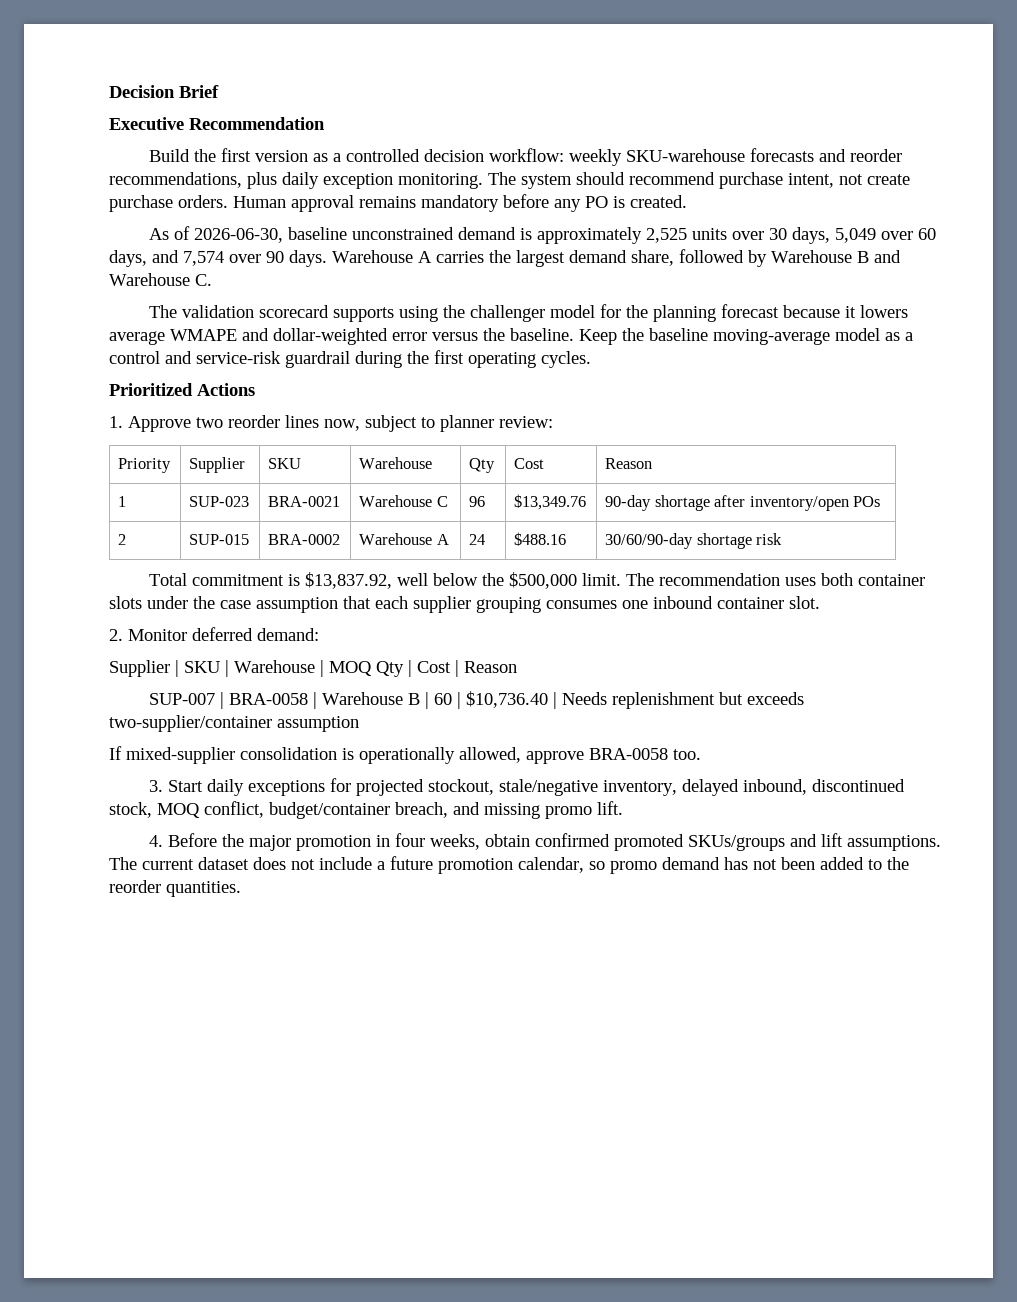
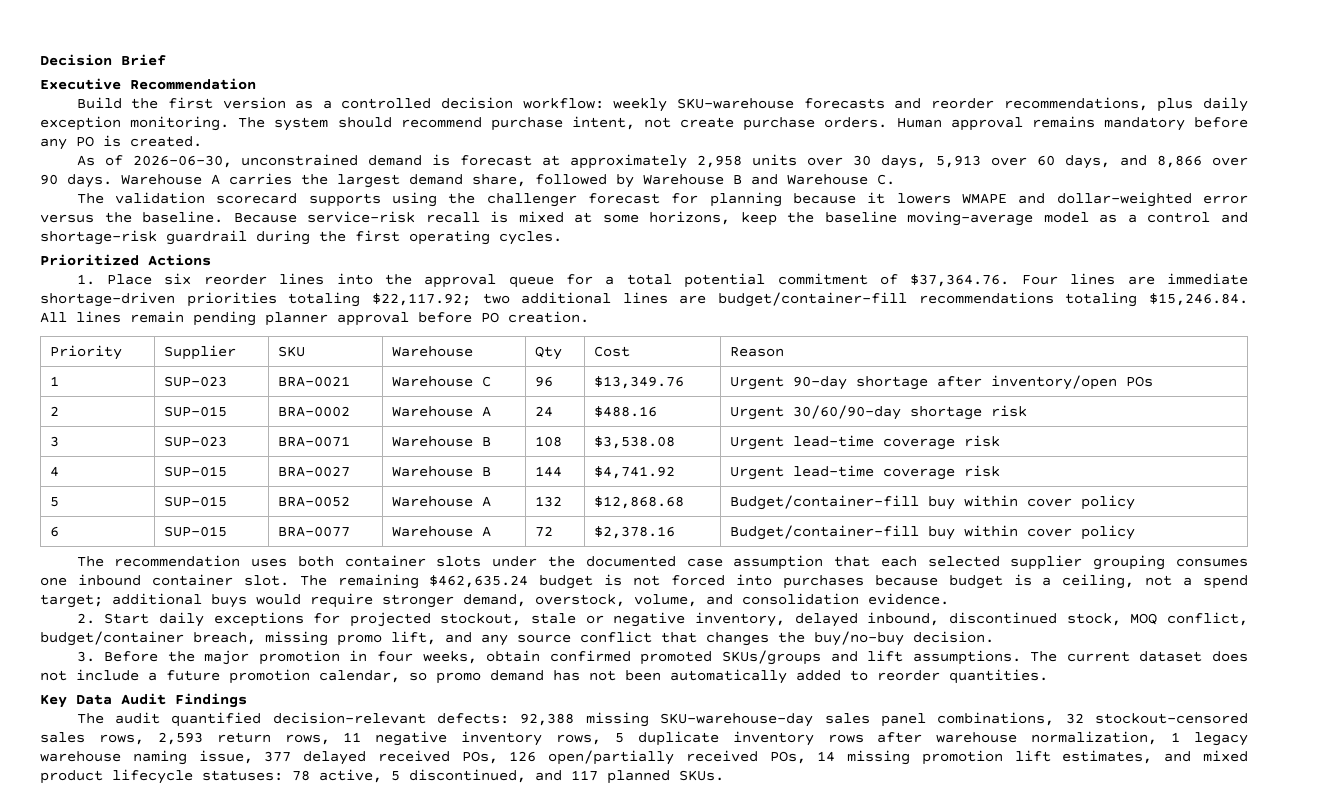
- As of 2026-06-30, baseline unconstrained demand is approximately 2,525 units over 30 days, 5,049 over 60 days, and 7,574 over 90 days.
+ As of 2026-06-30, unconstrained demand is forecast at approximately 2,958 units over 30 days, 5,913 over 60 days, and 8,866 over 90 days.
- The validation scorecard supports using the challenger model for the planning forecast because it lowers average WMAPE and dollar-weighted error versus the baseline.
+ The validation scorecard supports using the challenger forecast for planning because it lowers WMAPE and dollar-weighted error versus the baseline.
- Keep the baseline moving-average model as a control and service-risk guardrail during the first operating cycles.
+ Because service-risk recall is mixed at some horizons, keep the baseline moving-average model as a control and shortage-risk guardrail during the first operating cycles.
- 1. Approve two reorder lines now, subject to planner review:
+ 1. Place six reorder lines into the approval queue for a total potential commitment of $37,364.76. Four lines are immediate shortage-driven priorities totaling $22,117.92; two additional lines are budget/container-fill recommendations totaling $15,246.84. All lines remain pending planner approval before PO creation.
- 1 | SUP-023 | BRA-0021 | Warehouse C | 96 | $13,349.76 | 90-day shortage after inventory/open POs
+ 1 | SUP-023 | BRA-0021 | Warehouse C | 96 | $13,349.76 | Urgent 90-day shortage after inventory/open POs
- 2 | SUP-015 | BRA-0002 | Warehouse A | 24 | $488.16 | 30/60/90-day shortage risk
+ 2 | SUP-015 | BRA-0002 | Warehouse A | 24 | $488.16 | Urgent 30/60/90-day shortage risk
- Total commitment is $13,837.92, well below the $500,000 limit. The recommendation uses both container slots under the case assumption that each supplier grouping consumes one inbound container slot.
- 2. Monitor deferred demand:
- Supplier | SKU | Warehouse | MOQ Qty | Cost | Reason
- SUP-007 | BRA-0058 | Warehouse B | 60 | $10,736.40 | Needs replenishment but exceeds two-supplier/container assumption
- If mixed-supplier consolidation is operationally allowed, approve BRA-0058 too.
- 3. Start daily exceptions for projected stockout, stale/negative inventory, delayed inbound, discontinued stock, MOQ conflict, budget/container breach, and missing promo lift.
- 4. Before the major promotion in four weeks, obtain confirmed promoted SKUs/groups and lift assumptions.
+ 3 | SUP-023 | BRA-0071 | Warehouse B | 108 | $3,538.08 | Urgent lead-time coverage risk
+ 4 | SUP-015 | BRA-0027 | Warehouse B | 144 | $4,741.92 | Urgent lead-time coverage risk
+ 5 | SUP-015 | BRA-0052 | Warehouse A | 132 | $12,868.68 | Budget/container-fill buy within cover policy
+ 6 | SUP-015 | BRA-0077 | Warehouse A | 72 | $2,378.16 | Budget/container-fill buy within cover policy
+ The recommendation uses both container slots under the documented case assumption that each selected supplier grouping consumes one inbound container slot. The remaining $462,635.24 budget is not forced into purchases because budget is a ceiling, not a spend target; additional buys would require stronger demand, overstock, volume, and consolidation evidence.
+ 2. Start daily exceptions for projected stockout, stale or negative inventory, delayed inbound, discontinued stock, MOQ conflict, budget/container breach, missing promo lift, and any source conflict that changes the buy/no-buy decision.
+ 3. Before the major promotion in four weeks, obtain confirmed promoted SKUs/groups and lift assumptions.
- The current dataset does not include a future promotion calendar, so promo demand has not been added to the reorder quantities.
+ The current dataset does not include a future promotion calendar, so promo demand has not been automatically added to reorder quantities.
+ Key Data Audit Findings
+ The audit quantified decision-relevant defects: 92,388 missing SKU-warehouse-day sales panel combinations, 32 stockout-censored sales rows, 2,593 return rows, 11 negative inventory rows, 5 duplicate inventory rows after warehouse normalization, 1 legacy warehouse naming issue, 377 delayed received POs, 126 open/partially received POs, 14 missing promotion lift estimates, and mixed product lifecycle statuses: 78 active, 5 discontinued, and 117 planned SKUs.

